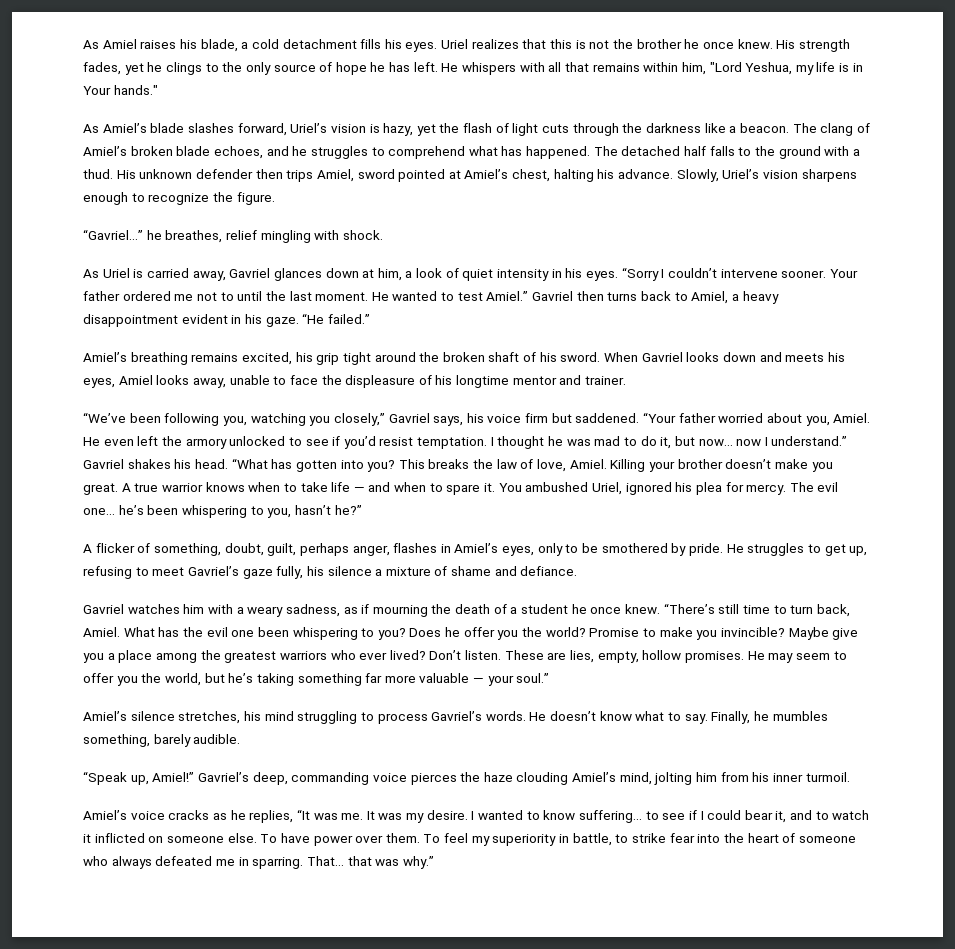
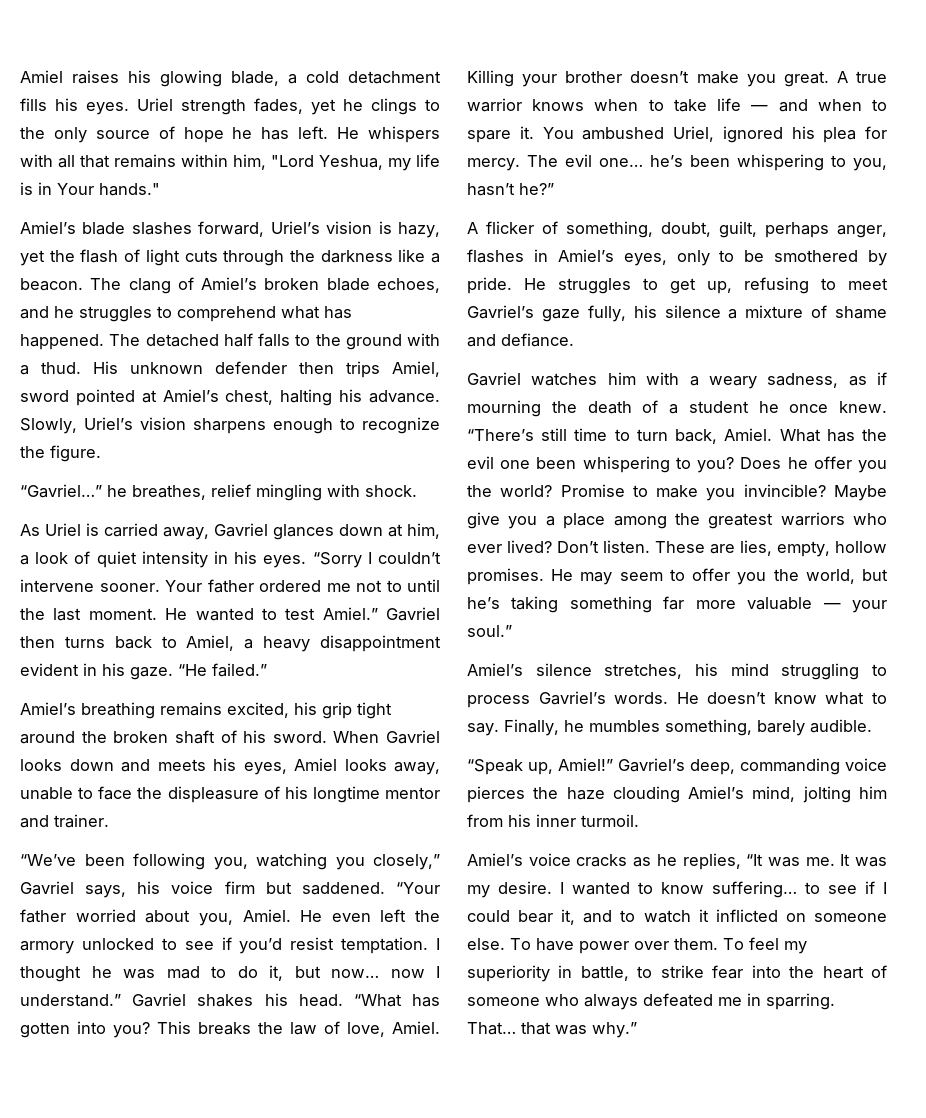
- As Amiel raises his blade, a cold detachment fills his eyes.
+ Amiel raises his glowing blade, a cold detachment fills his eyes.
- Uriel realizes that this is not the brother he once knew. His strength fades, yet he clings to the only source of hope he has left.
+ Uriel strength fades, yet he clings to the only source of hope he has left.
- As Amiel’s blade slashes forward, Uriel’s vision is hazy, yet the flash of light cuts through the darkness like a beacon.
+ Amiel’s blade slashes forward, Uriel’s vision is hazy, yet the flash of light cuts through the darkness like a beacon.

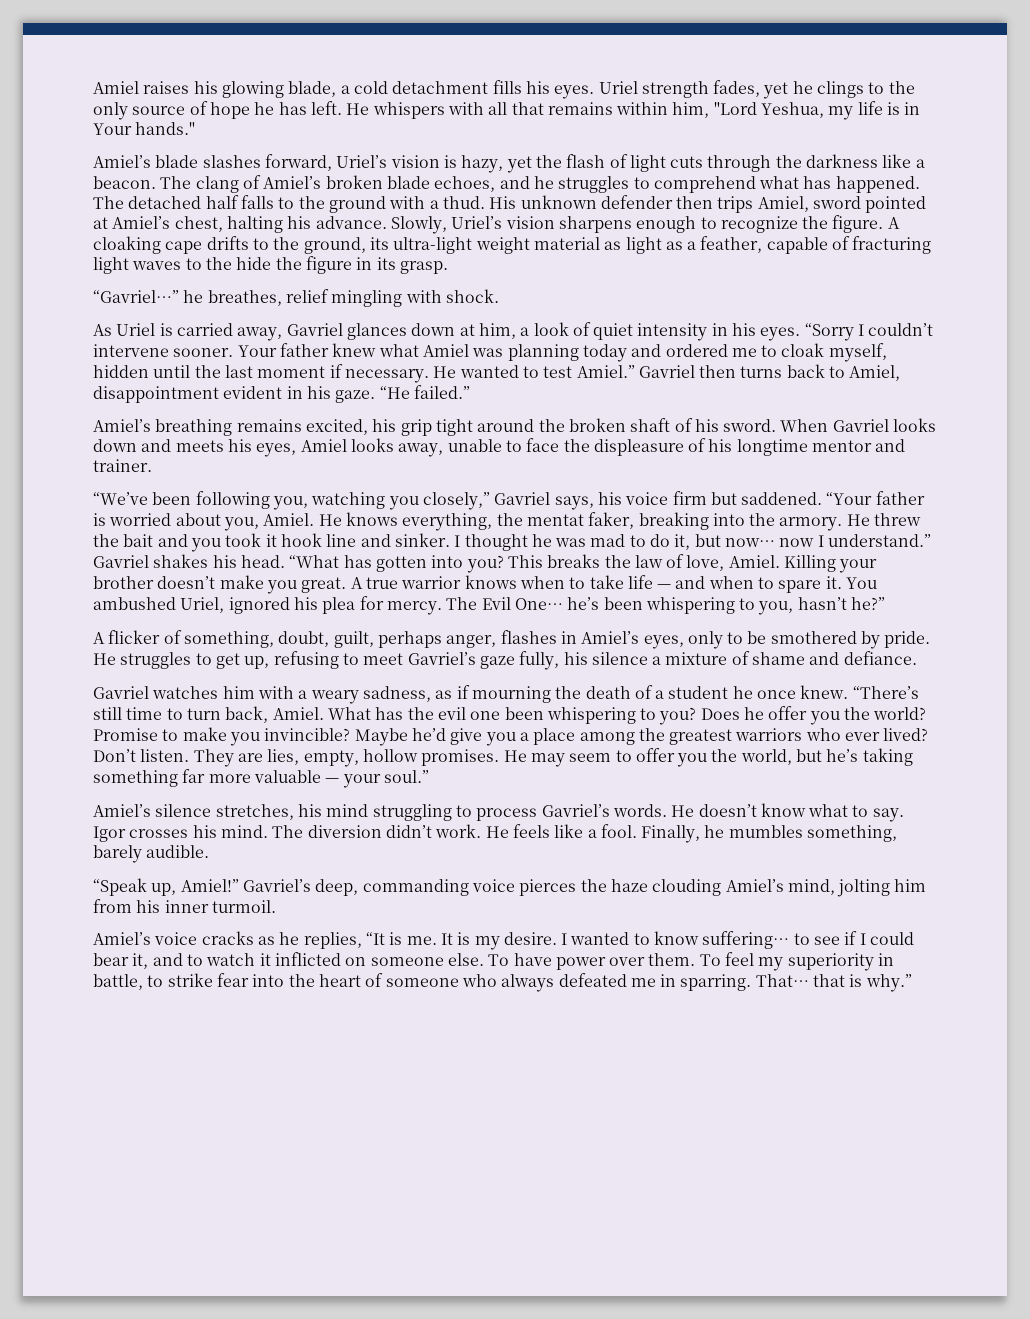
+ A cloaking cape drifts to the ground, its ultra-light weight material as light as a feather, capable of fracturing light waves to the hide the figure in its grasp.
- Your father ordered me not to until the last moment.
+ Your father knew what Amiel was planning today and ordered me to cloak myself, hidden until the last moment if necessary.
- Gavriel then turns back to Amiel, a heavy disappointment evident in his gaze.
+ Gavriel then turns back to Amiel, disappointment evident in his gaze.
- “Your father worried about you, Amiel.
+ “Your father is worried about you, Amiel.
- He even left the armory unlocked to see if you’d resist temptation.
+ He knows everything, the mentat faker, breaking into the armory. He threw the bait and you took it hook line and sinker.
- The evil one… he’s been whispering to you, hasn’t he?”
+ The Evil One… he’s been whispering to you, hasn’t he?”
- Maybe give you a place among the greatest warriors who ever lived?
+ Maybe he’d give you a place among the greatest warriors who ever lived?
- These are lies, empty, hollow promises.
+ They are lies, empty, hollow promises.
+ Igor crosses his mind. The diversion didn’t work. He feels like a fool.
- Amiel’s voice cracks as he replies, “It was me.
+ Amiel’s voice cracks as he replies, “It is me.
- It was my desire.
+ It is my desire.
- That… that was why.”
+ That… that is why.”

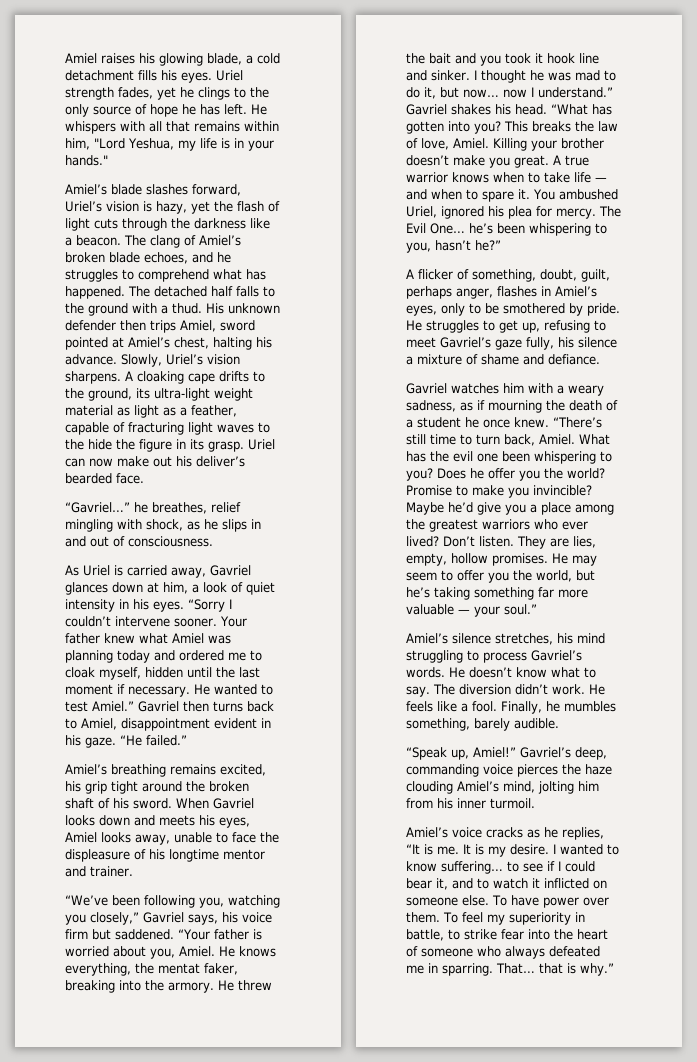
- He whispers with all that remains within him, "Lord Yeshua, my life is in Your hands."
+ He whispers with all that remains within him, "Lord Yeshua, my life is in your hands."
- Slowly, Uriel’s vision sharpens enough to recognize the figure.
+ Slowly, Uriel’s vision sharpens.
+ Uriel can now make out his deliver’s bearded face.
- “Gavriel…” he breathes, relief mingling with shock.
+ “Gavriel…” he breathes, relief mingling with shock, as he slips in and out of consciousness.
- Igor crosses his mind.

